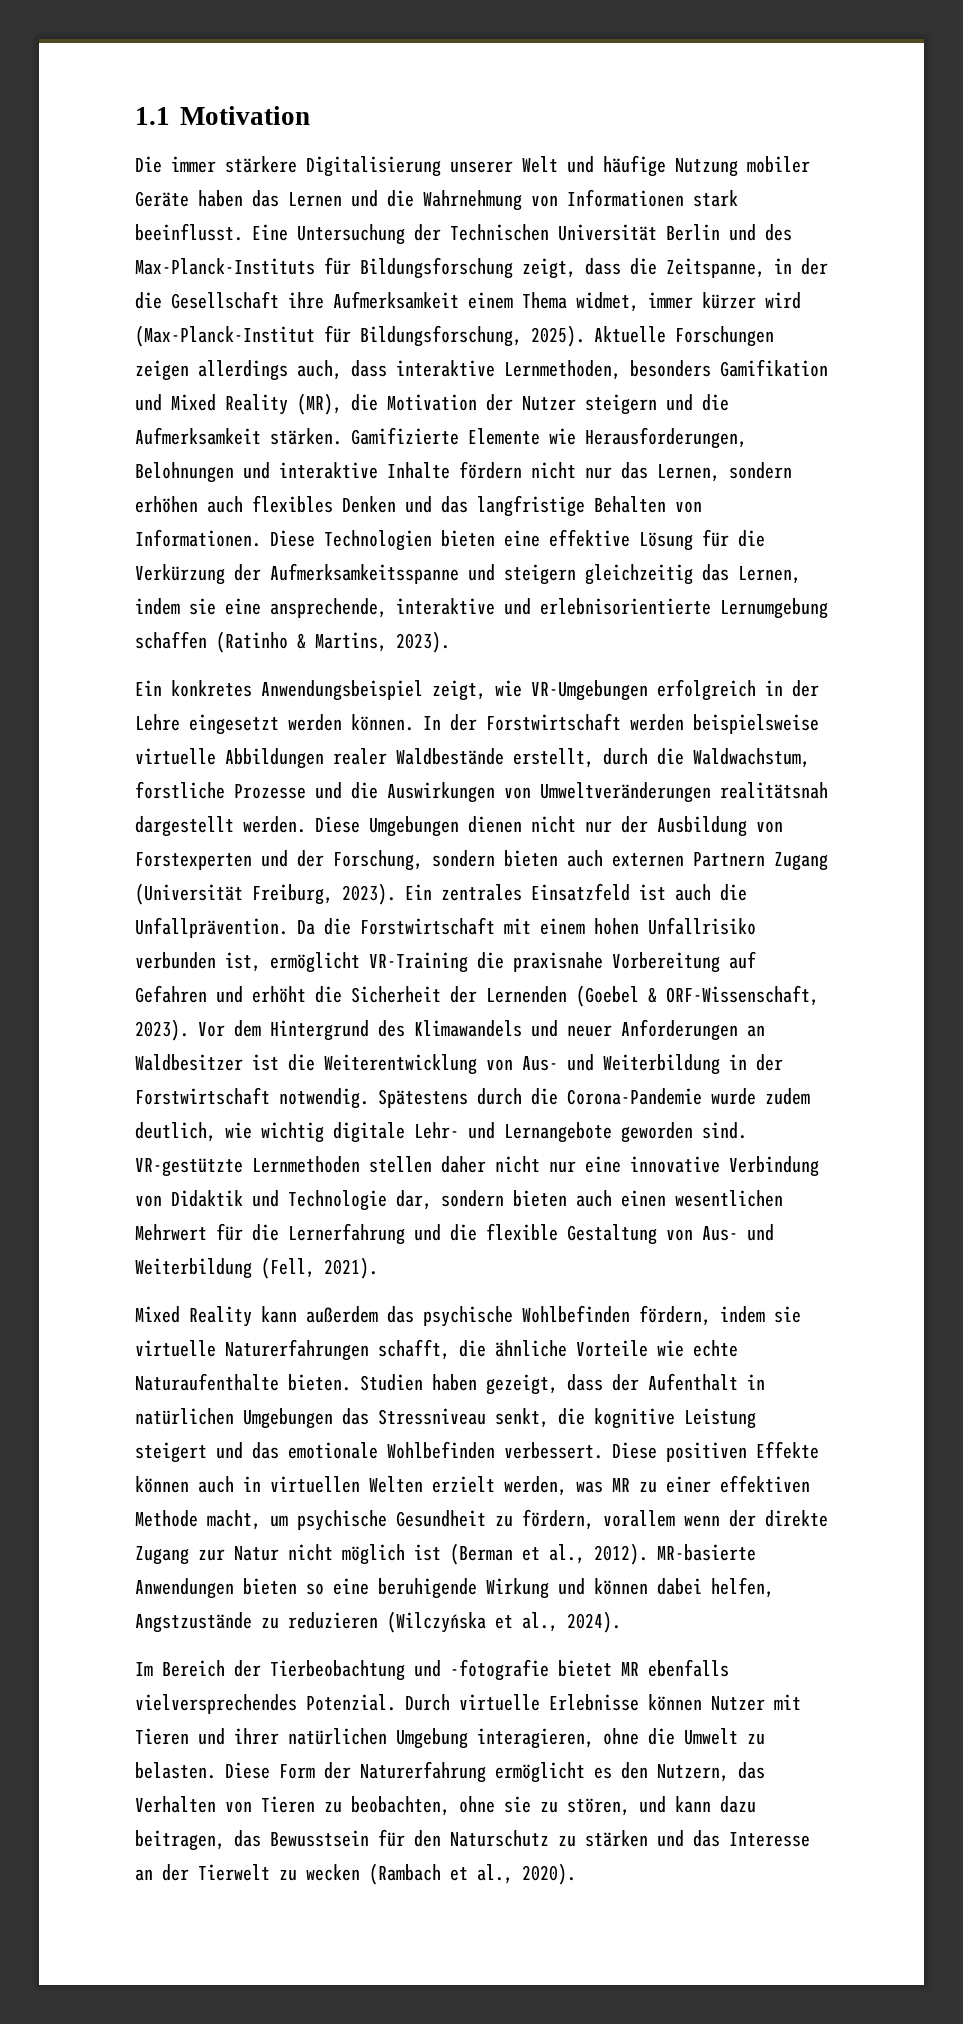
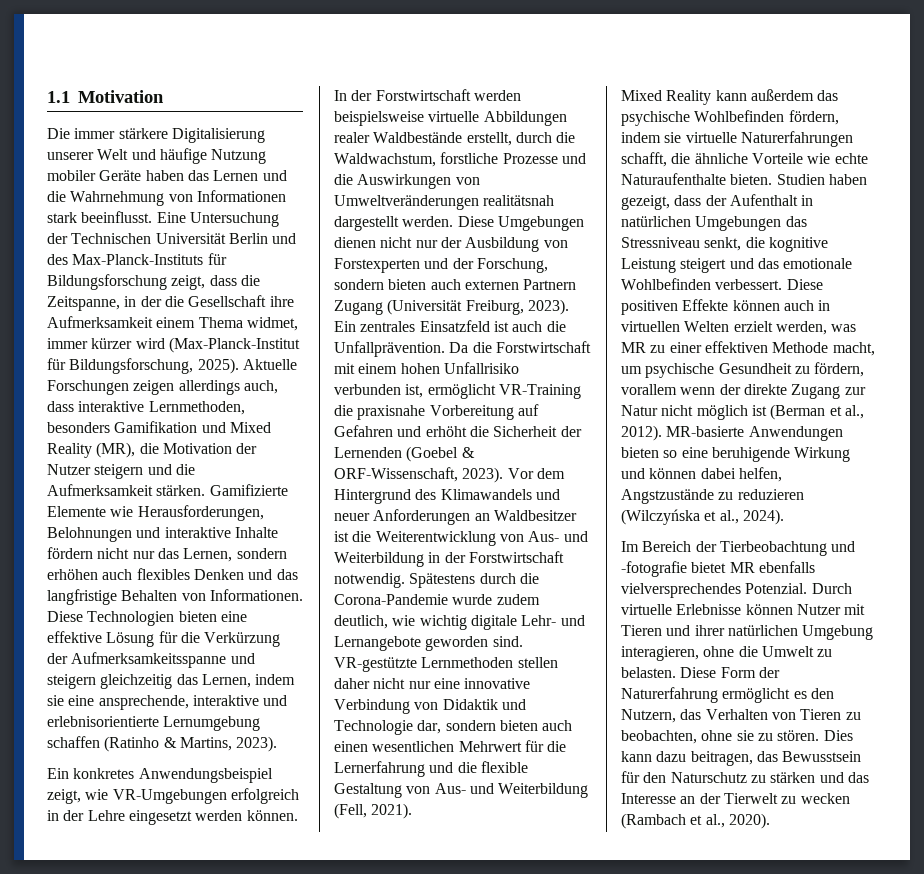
- Diese Form der Naturerfahrung ermöglicht es den Nutzern, das Verhalten von Tieren zu beobachten, ohne sie zu stören, und kann dazu beitragen, das Bewusstsein für den Naturschutz zu stärken und das Interesse an der Tierwelt zu wecken (Rambach et al., 2020).
+ Diese Form der Naturerfahrung ermöglicht es den Nutzern, das Verhalten von Tieren zu beobachten, ohne sie zu stören. Dies kann dazu beitragen, das Bewusstsein für den Naturschutz zu stärken und das Interesse an der Tierwelt zu wecken (Rambach et al., 2020).

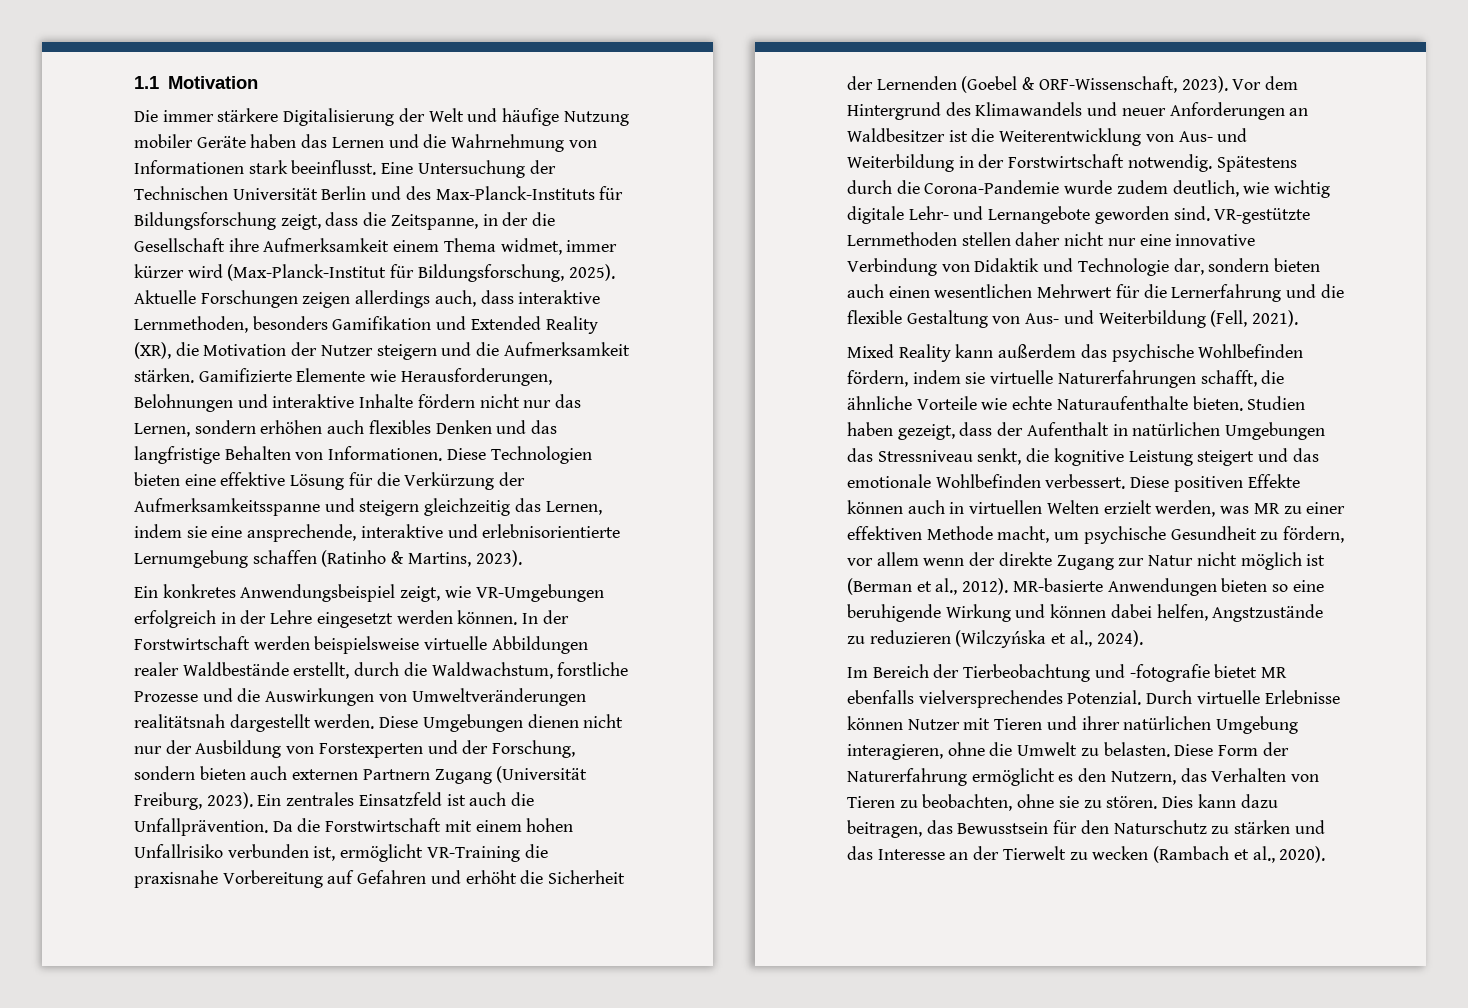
- Die immer stärkere Digitalisierung unserer Welt und häufige Nutzung mobiler Geräte haben das Lernen und die Wahrnehmung von Informationen stark beeinflusst.
+ Die immer stärkere Digitalisierung der Welt und häufige Nutzung mobiler Geräte haben das Lernen und die Wahrnehmung von Informationen stark beeinflusst.
- Aktuelle Forschungen zeigen allerdings auch, dass interaktive Lernmethoden, besonders Gamifikation und Mixed Reality (MR), die Motivation der Nutzer steigern und die Aufmerksamkeit stärken.
+ Aktuelle Forschungen zeigen allerdings auch, dass interaktive Lernmethoden, besonders Gamifikation und Extended Reality (XR), die Motivation der Nutzer steigern und die Aufmerksamkeit stärken.
- Diese positiven Effekte können auch in virtuellen Welten erzielt werden, was MR zu einer effektiven Methode macht, um psychische Gesundheit zu fördern, vorallem wenn der direkte Zugang zur Natur nicht möglich ist (Berman et al., 2012).
+ Diese positiven Effekte können auch in virtuellen Welten erzielt werden, was MR zu einer effektiven Methode macht, um psychische Gesundheit zu fördern, vor allem wenn der direkte Zugang zur Natur nicht möglich ist (Berman et al., 2012).

